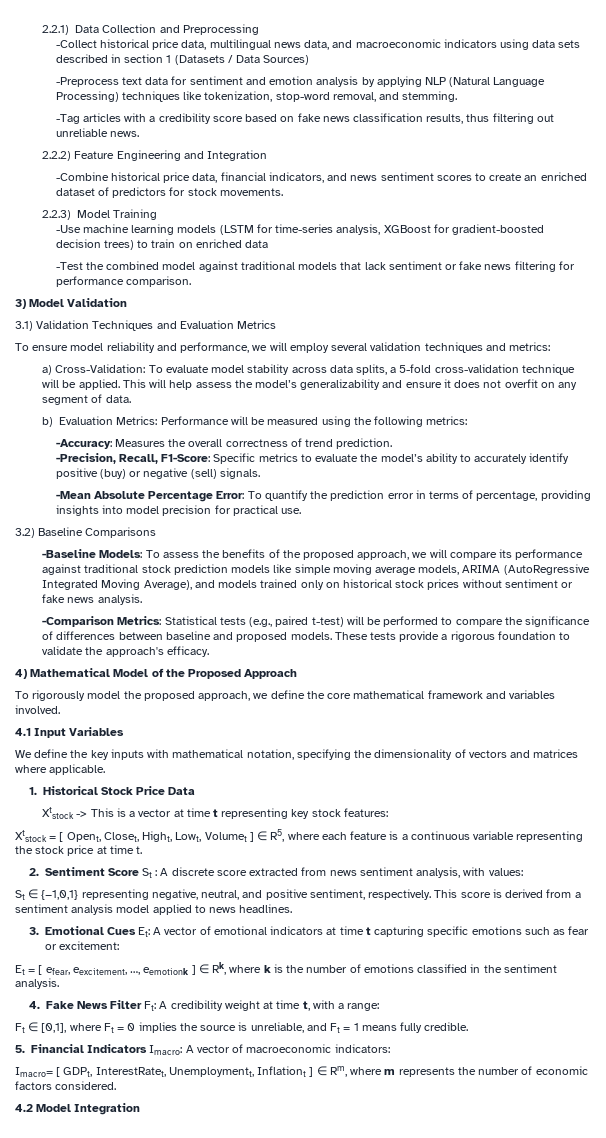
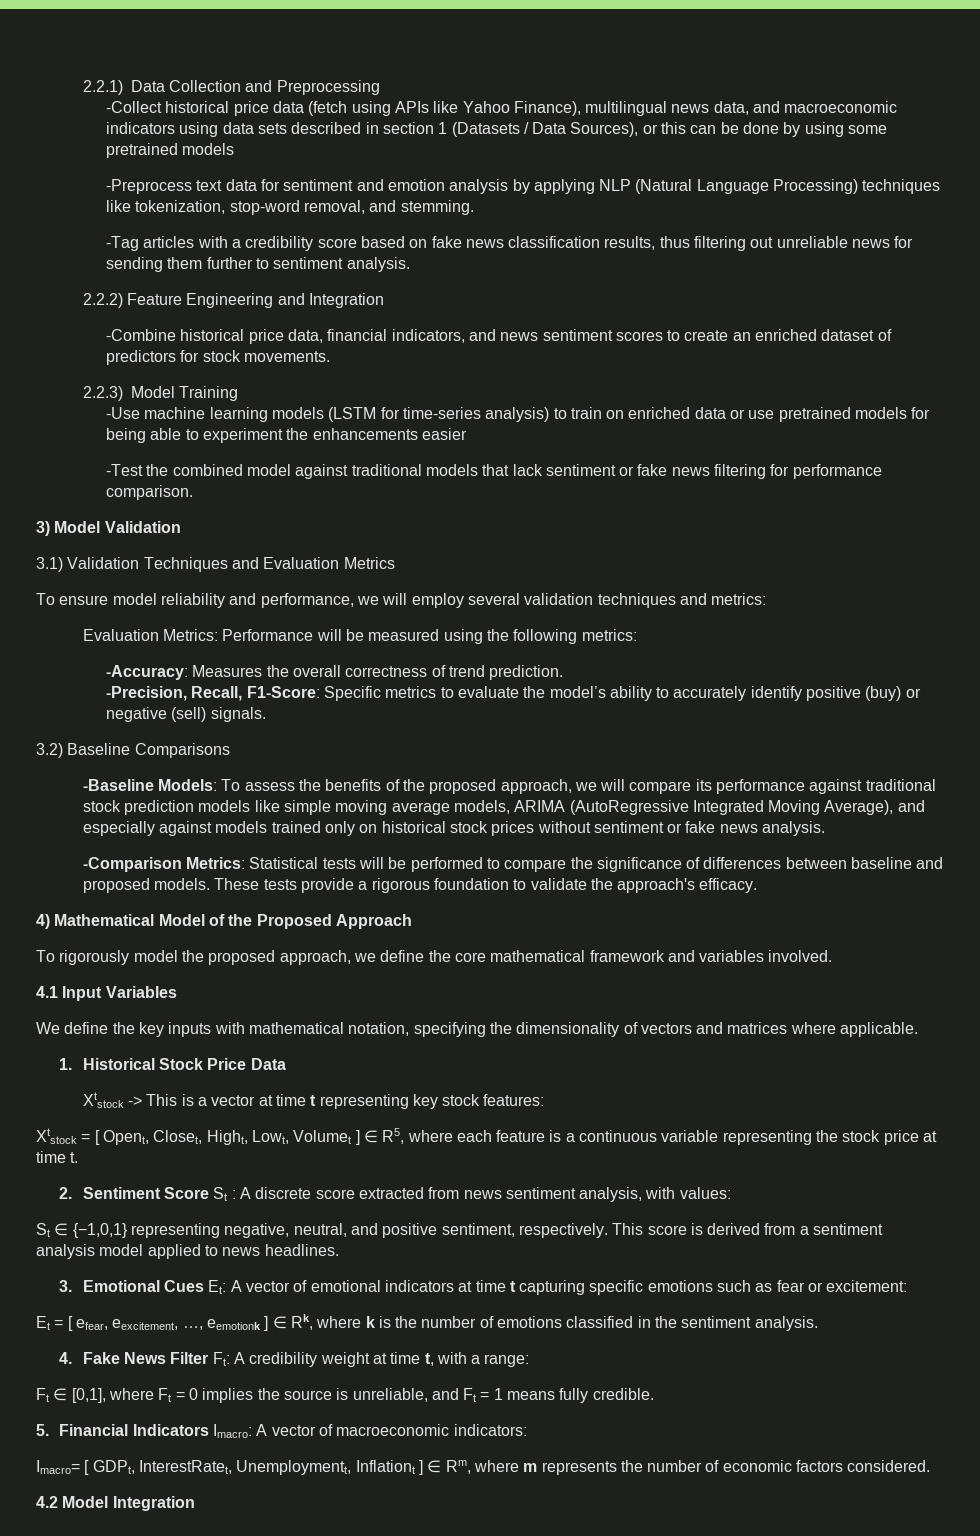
- -Collect historical price data, multilingual news data, and macroeconomic indicators using data sets described in section 1 (Datasets / Data Sources)
+ -Collect historical price data (fetch using APIs like Yahoo Finance), multilingual news data, and macroeconomic indicators using data sets described in section 1 (Datasets / Data Sources), or this can be done by using some pretrained models
- -Tag articles with a credibility score based on fake news classification results, thus filtering out unreliable news.
+ -Tag articles with a credibility score based on fake news classification results, thus filtering out unreliable news for sending them further to sentiment analysis.
- -Use machine learning models (LSTM for time-series analysis, XGBoost for gradient-boosted decision trees) to train on enriched data
+ -Use machine learning models (LSTM for time-series analysis) to train on enriched data or use pretrained models for being able to experiment the enhancements easier
- a) Cross-Validation: To evaluate model stability across data splits, a 5-fold cross-validation technique will be applied. This will help assess the model’s generalizability and ensure it does not overfit on any segment of data.
- b) Evaluation Metrics: Performance will be measured using the following metrics:
+ Evaluation Metrics: Performance will be measured using the following metrics:
- -Mean Absolute Percentage Error: To quantify the prediction error in terms of percentage, providing insights into model precision for practical use.
- -Baseline Models: To assess the benefits of the proposed approach, we will compare its performance against traditional stock prediction models like simple moving average models, ARIMA (AutoRegressive Integrated Moving Average), and models trained only on historical stock prices without sentiment or fake news analysis.
+ -Baseline Models: To assess the benefits of the proposed approach, we will compare its performance against traditional stock prediction models like simple moving average models, ARIMA (AutoRegressive Integrated Moving Average), and especially against models trained only on historical stock prices without sentiment or fake news analysis.
- -Comparison Metrics: Statistical tests (e.g., paired t-test) will be performed to compare the significance of differences between baseline and proposed models.
+ -Comparison Metrics: Statistical tests will be performed to compare the significance of differences between baseline and proposed models.

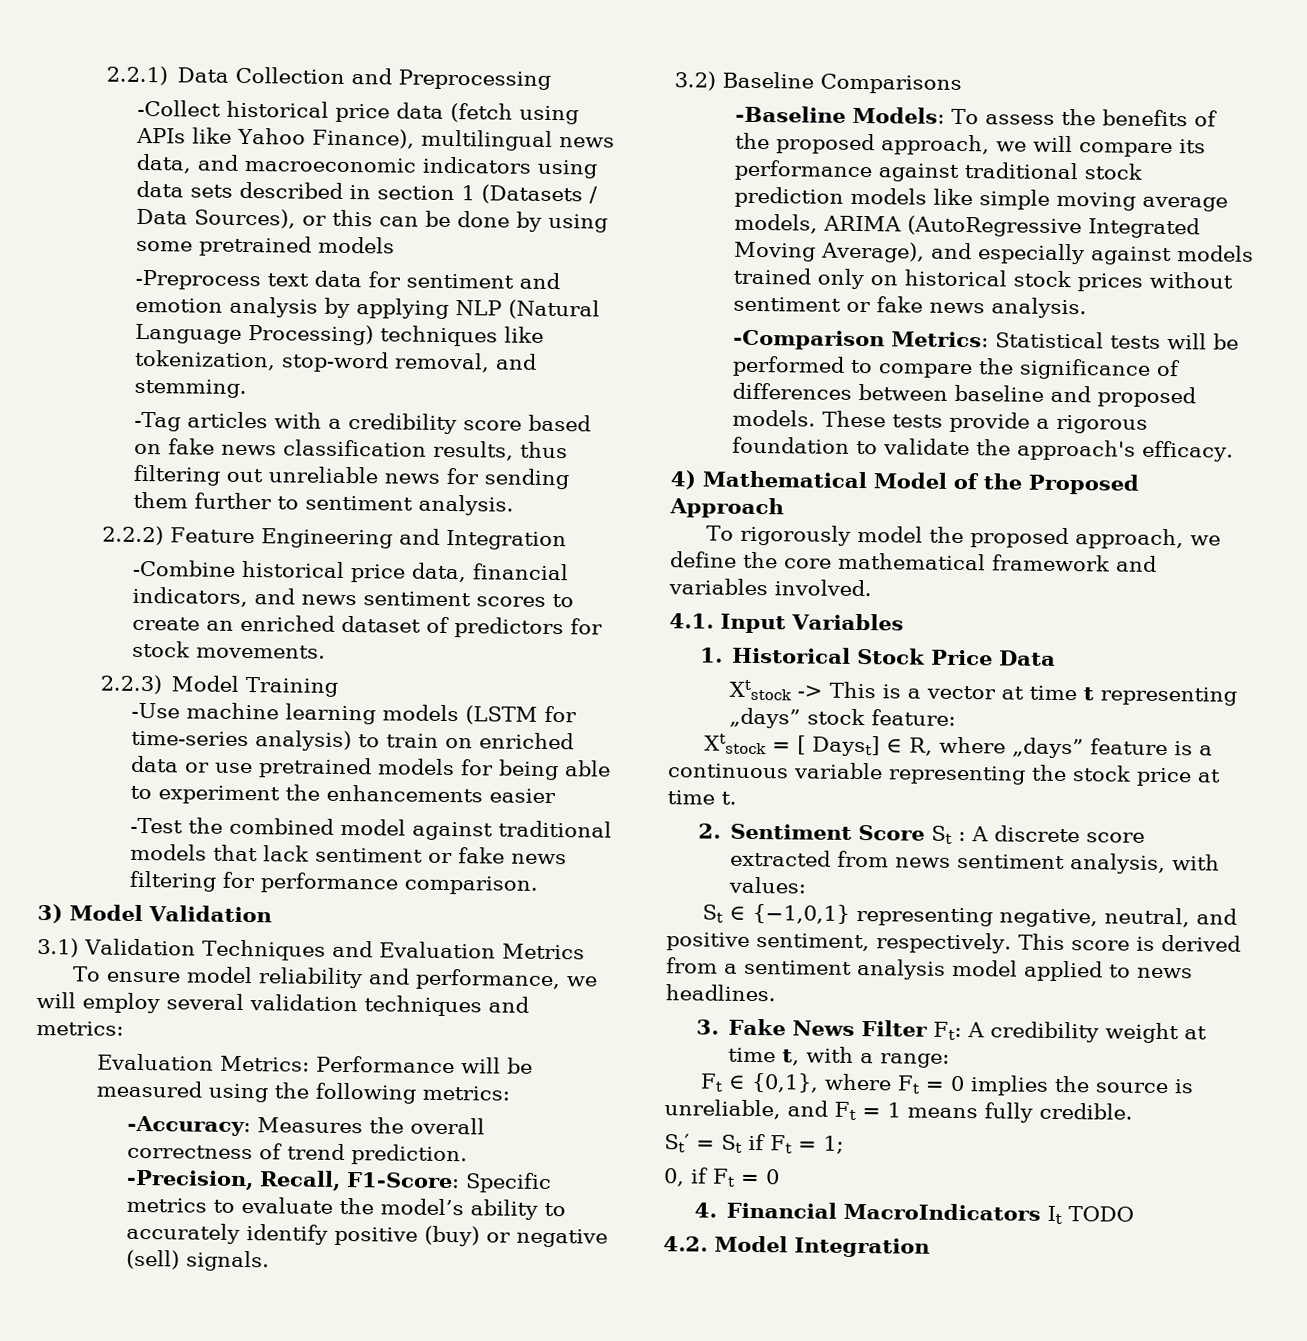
- 4.1 Input Variables
+ 4.1. Input Variables
- We define the key inputs with mathematical notation, specifying the dimensionality of vectors and matrices where applicable.
- Xtstock -> This is a vector at time t representing key stock features:
+ Xtstock -> This is a vector at time t representing „days” stock feature:
- Xtstock = [ Opent, Closet, Hight, Lowt, Volumet ] ∈ R5, where each feature is a continuous variable representing the stock price at time t.
+ Xtstock = [ Dayst] ∈ R, where „days” feature is a continuous variable representing the stock price at time t.
- 3. Emotional Cues Et: A vector of emotional indicators at time t capturing specific emotions such as fear or excitement:
- Et = [ efear, eexcitement, …, eemotionk ] ∈ Rk, where k is the number of emotions classified in the sentiment analysis.
- 4. Fake News Filter Ft: A credibility weight at time t, with a range:
+ 3. Fake News Filter Ft: A credibility weight at time t, with a range:
- Ft ∈ [0,1], where Ft = 0 implies the source is unreliable, and Ft = 1 means fully credible.
+ Ft ∈ {0,1}, where Ft = 0 implies the source is unreliable, and Ft = 1 means fully credible.
- 5. Financial Indicators Imacro: A vector of macroeconomic indicators:
- Imacro= [ GDPt, InterestRatet, Unemploymentt, Inflationt ] ∈ Rm, where m represents the number of economic factors considered.
- 4.2 Model Integration
+ St′ = St if Ft = 1;
+ 0, if Ft = 0
+ 4. Financial MacroIndicators It TODO
+ 4.2. Model Integration

